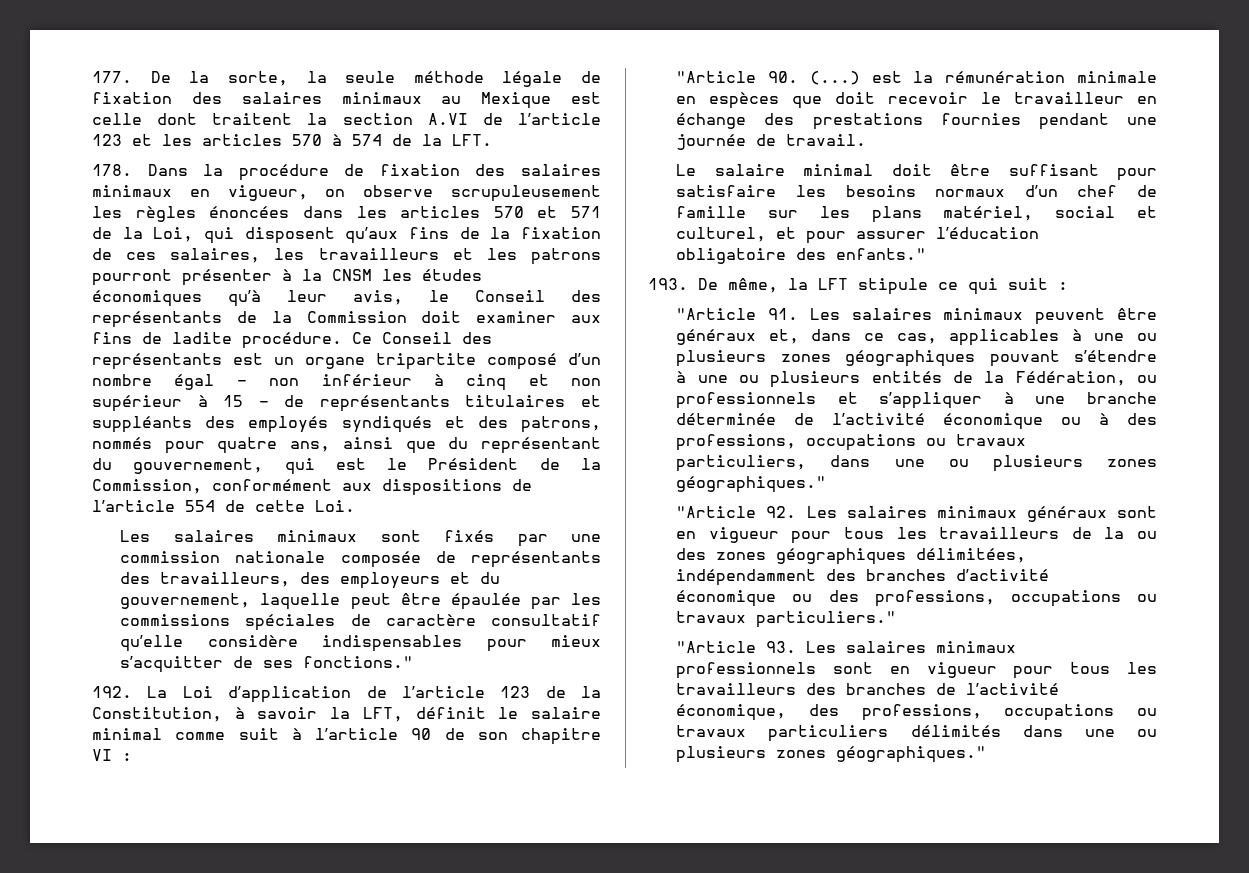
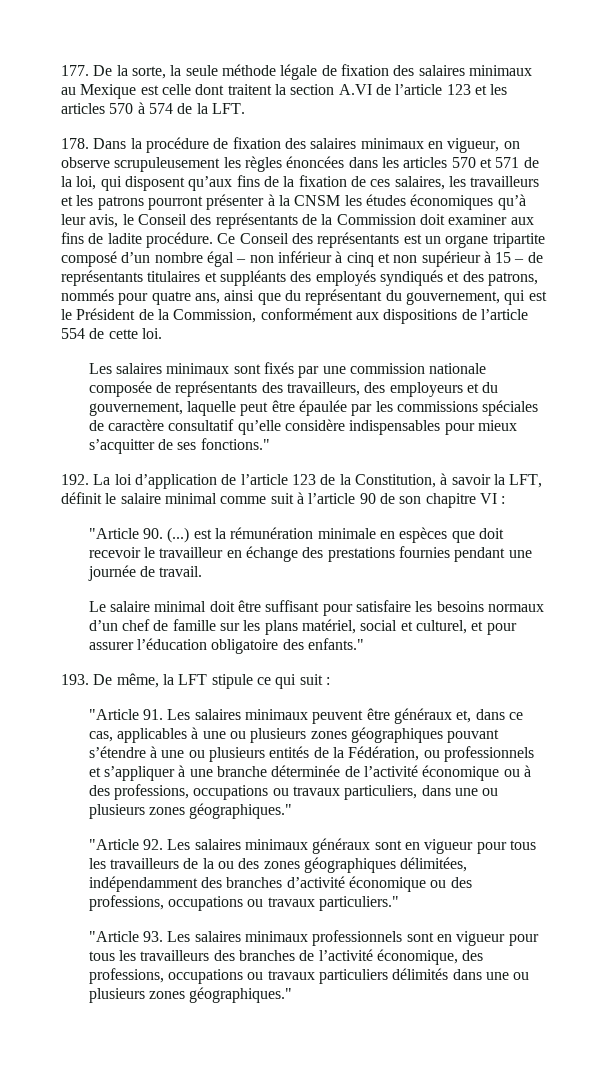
- 178. Dans la procédure de fixation des salaires minimaux en vigueur, on observe scrupuleusement les règles énoncées dans les articles 570 et 571 de la Loi, qui disposent qu’aux fins de la fixation de ces salaires, les travailleurs et les patrons pourront présenter à la CNSM les études économiques qu’à leur avis, le Conseil des représentants de la Commission doit examiner aux fins de ladite procédure.
+ 178. Dans la procédure de fixation des salaires minimaux en vigueur, on observe scrupuleusement les règles énoncées dans les articles 570 et 571 de la loi, qui disposent qu’aux fins de la fixation de ces salaires, les travailleurs et les patrons pourront présenter à la CNSM les études économiques qu’à leur avis, le Conseil des représentants de la Commission doit examiner aux fins de ladite procédure.
- Ce Conseil des représentants est un organe tripartite composé d’un nombre égal – non inférieur à cinq et non supérieur à 15 – de représentants titulaires et suppléants des employés syndiqués et des patrons, nommés pour quatre ans, ainsi que du représentant du gouvernement, qui est le Président de la Commission, conformément aux dispositions de l’article 554 de cette Loi.
+ Ce Conseil des représentants est un organe tripartite composé d’un nombre égal – non inférieur à cinq et non supérieur à 15 – de représentants titulaires et suppléants des employés syndiqués et des patrons, nommés pour quatre ans, ainsi que du représentant du gouvernement, qui est le Président de la Commission, conformément aux dispositions de l’article 554 de cette loi.
- 192. La Loi d’application de l’article 123 de la Constitution, à savoir la LFT, définit le salaire minimal comme suit à l’article 90 de son chapitre VI :
+ 192. La loi d’application de l’article 123 de la Constitution, à savoir la LFT, définit le salaire minimal comme suit à l’article 90 de son chapitre VI :

